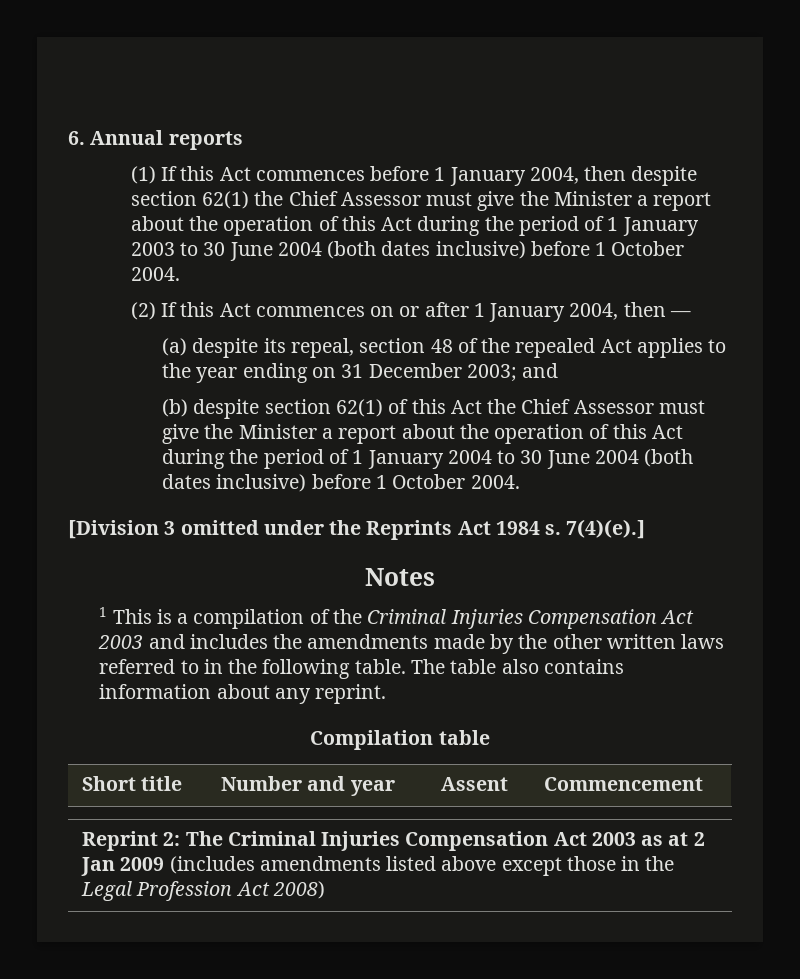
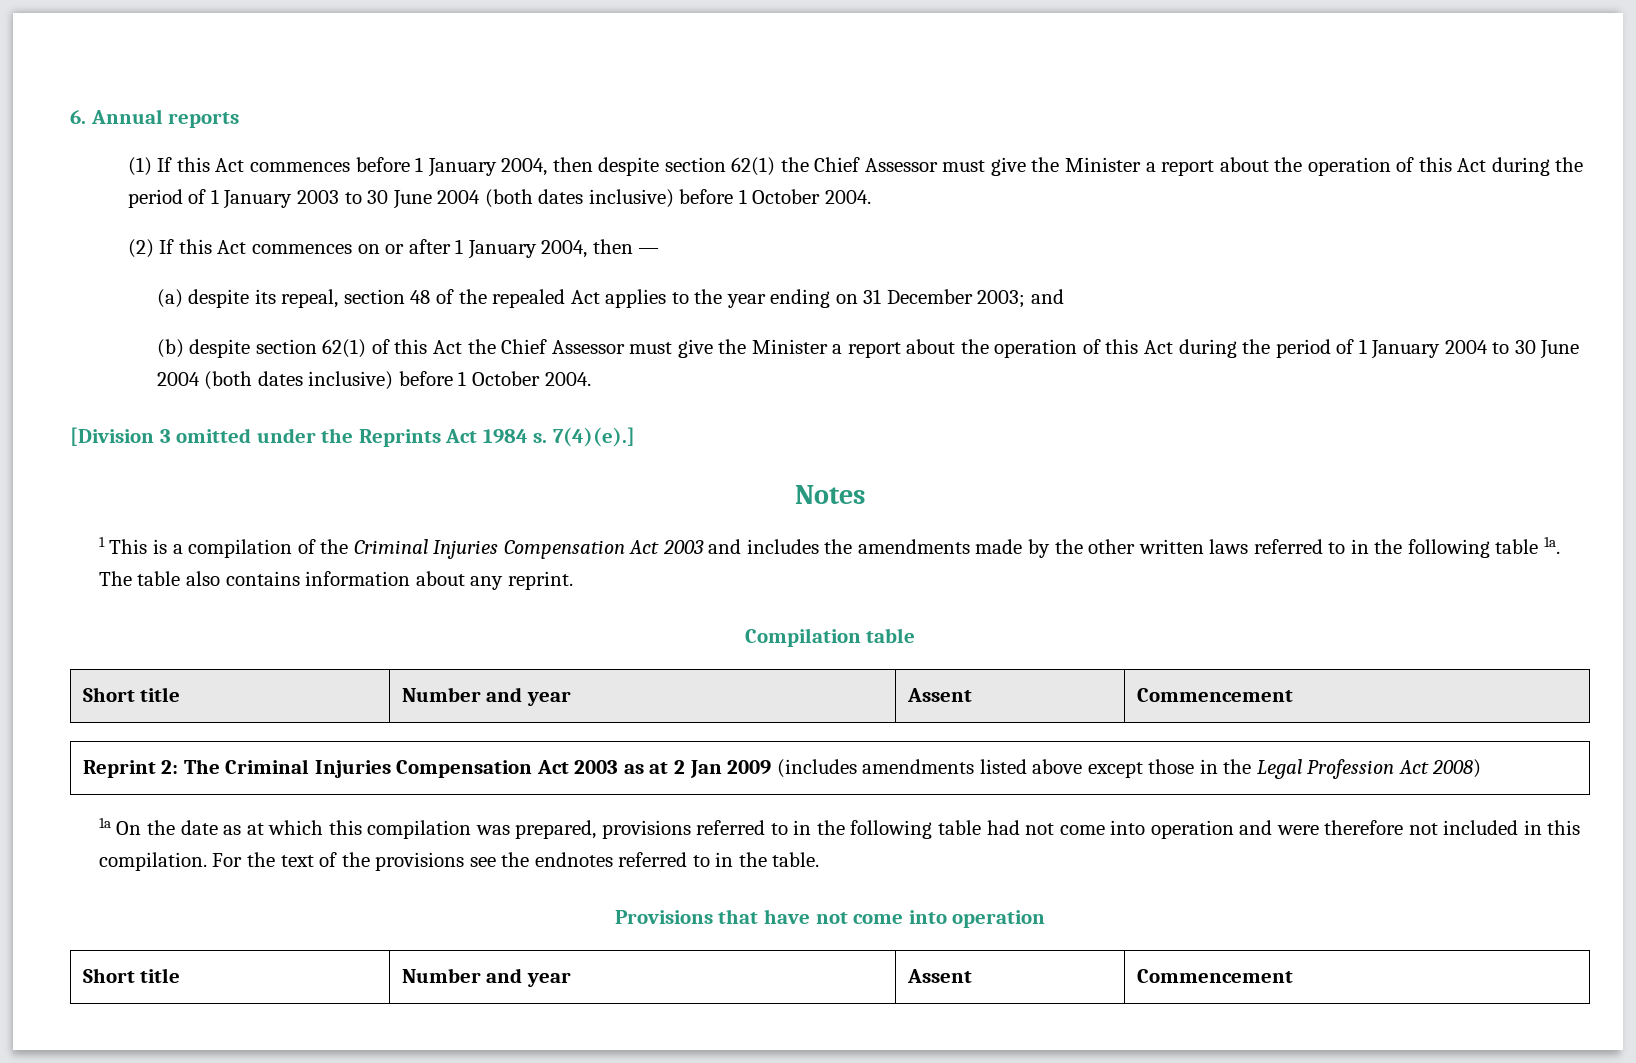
- 1 This is a compilation of the Criminal Injuries Compensation Act 2003 and includes the amendments made by the other written laws referred to in the following table.
+ 1 This is a compilation of the Criminal Injuries Compensation Act 2003 and includes the amendments made by the other written laws referred to in the following table 1a.
+ 1a On the date as at which this compilation was prepared, provisions referred to in the following table had not come into operation and were therefore not included in this compilation. For the text of the provisions see the endnotes referred to in the table.
+ Provisions that have not come into operation
+ Short title | Number and year | Assent | Commencement

